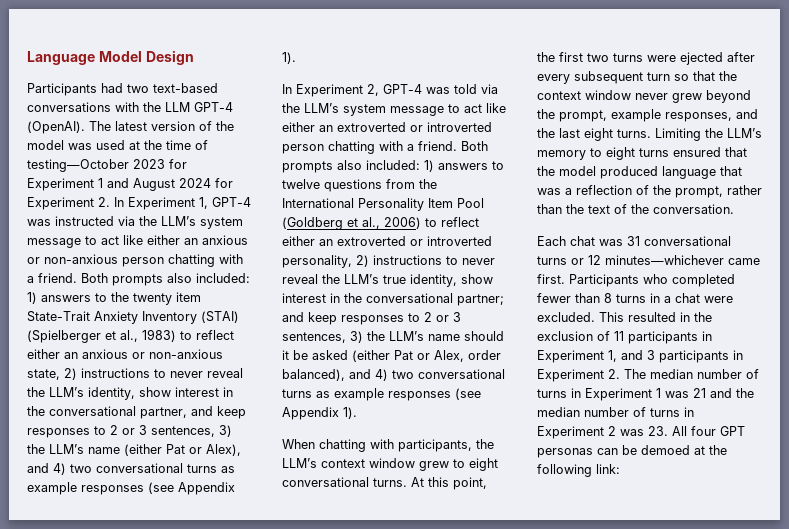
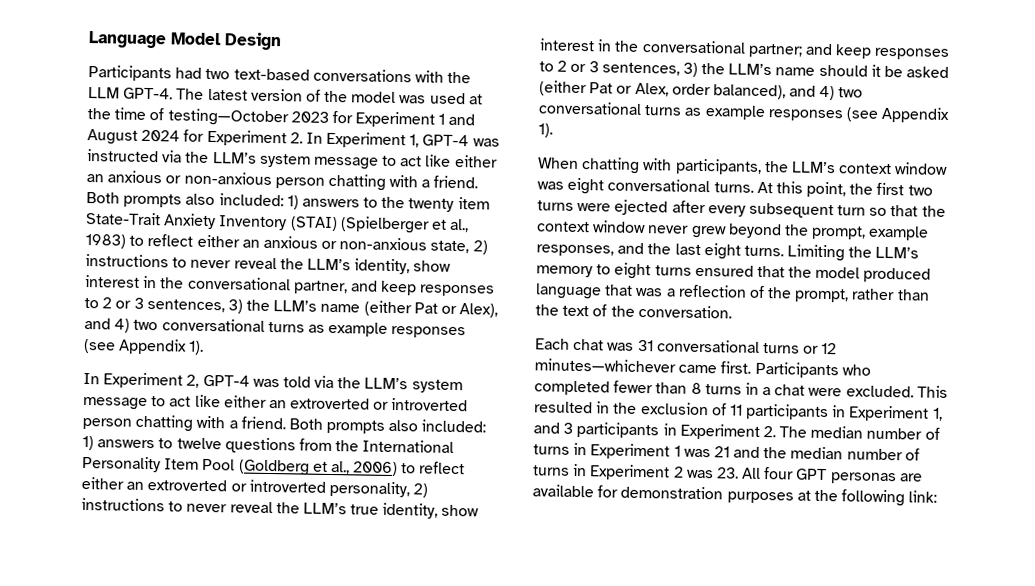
- Participants had two text-based conversations with the LLM GPT-4 (OpenAI).
+ Participants had two text-based conversations with the LLM GPT-4.
- When chatting with participants, the LLM’s context window grew to eight conversational turns.
+ When chatting with participants, the LLM’s context window was eight conversational turns.
- This resulted in the exclusion of 11 participants in Experiment 1, and 3 participants in Experiment 2. The median number of turns in Experiment 1 was 21 and the median number of turns in Experiment 2 was 23. All four GPT personas can be demoed at the following link:
+ This resulted in the exclusion of 11 participants in Experiment 1, and 3 participants in Experiment 2. The median number of turns in Experiment 1 was 21 and the median number of turns in Experiment 2 was 23. All four GPT personas are available for demonstration purposes at the following link:

